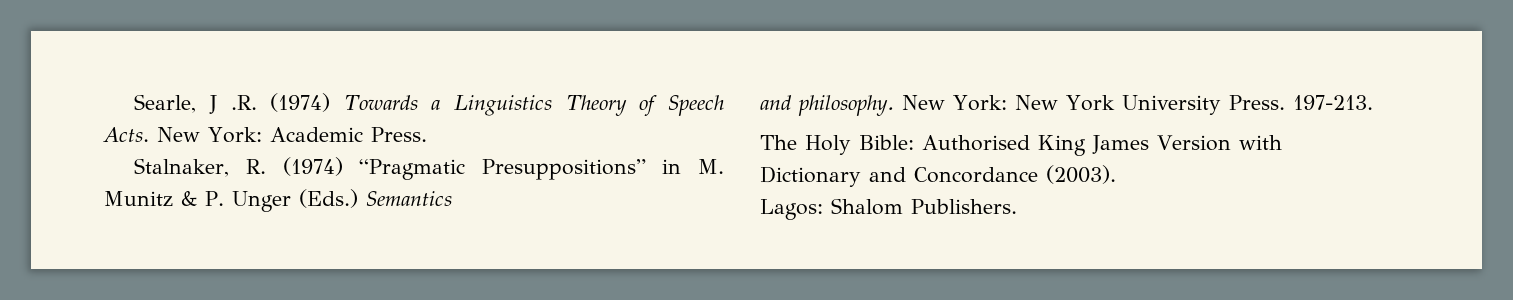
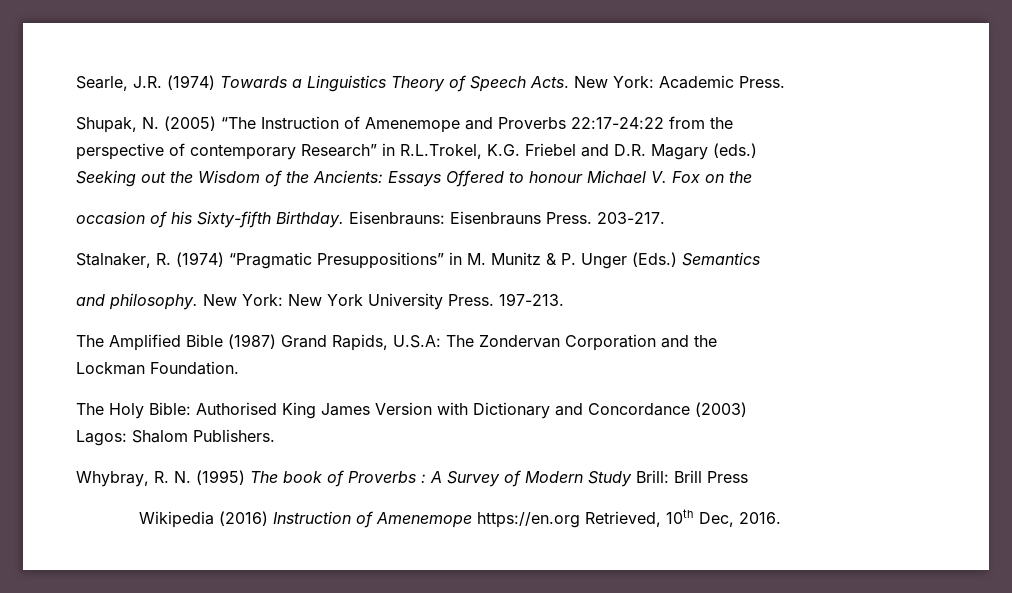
- Searle, J .R. (1974) Towards a Linguistics Theory of Speech Acts.
+ Searle, J.R. (1974) Towards a Linguistics Theory of Speech Acts.
+ Shupak, N. (2005) “The Instruction of Amenemope and Proverbs 22:17-24:22 from the
+ perspective of contemporary Research” in R.L.Trokel, K.G. Friebel and D.R. Magary (eds.)
+ Seeking out the Wisdom of the Ancients: Essays Offered to honour Michael V. Fox on the
+ occasion of his Sixty-fifth Birthday. Eisenbrauns: Eisenbrauns Press. 203-217.
+ The Amplified Bible (1987) Grand Rapids, U.S.A: The Zondervan Corporation and the
+ Lockman Foundation.
- The Holy Bible: Authorised King James Version with Dictionary and Concordance (2003).
+ The Holy Bible: Authorised King James Version with Dictionary and Concordance (2003)
+ Whybray, R. N. (1995) The book of Proverbs : A Survey of Modern Study Brill: Brill Press
+ Wikipedia (2016) Instruction of Amenemope https://en.org Retrieved, 10th Dec, 2016.

